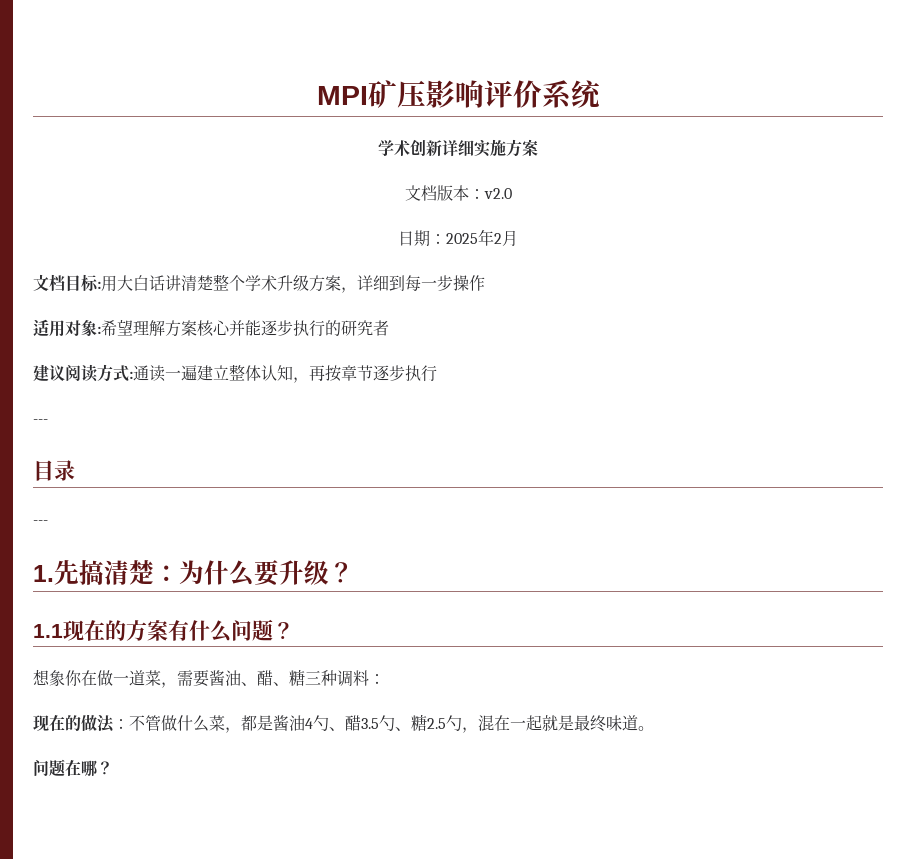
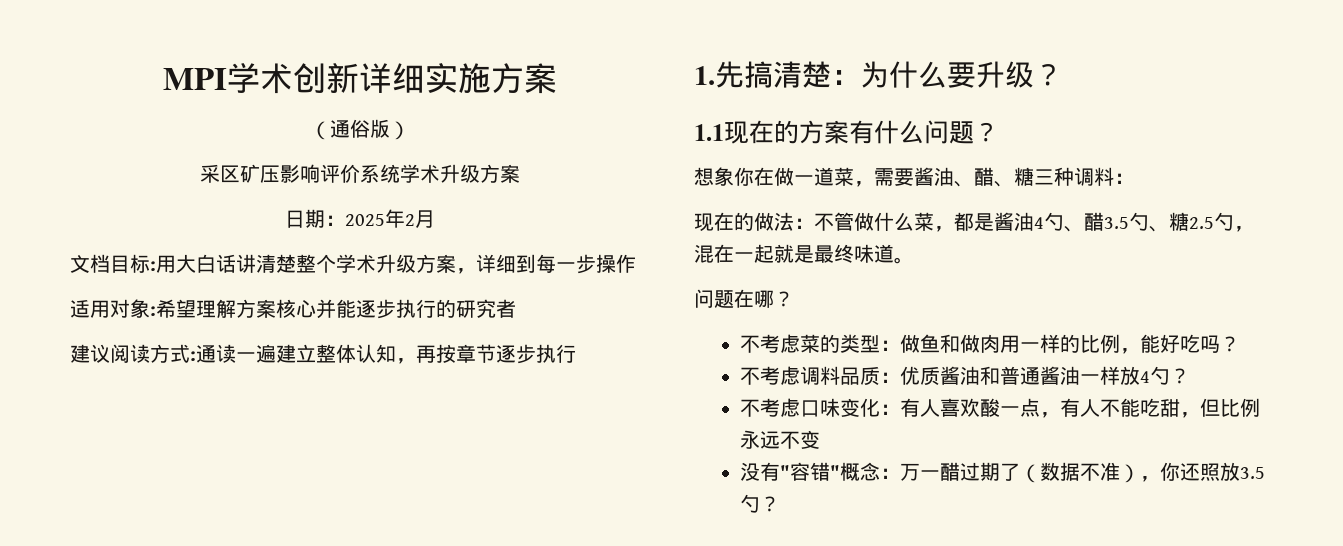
- MPI矿压影响评价系统
- 学术创新详细实施方案
+ MPI学术创新详细实施方案
- 文档版本：v2.0
+ （通俗版）
+ 采区矿压影响评价系统学术升级方案
  建议阅读方式:通读一遍建立整体认知，再按章节逐步执行
- ---
- 目录
- ---
+ 不考虑菜的类型：做鱼和做肉用一样的比例，能好吃吗？
+ 不考虑调料品质：优质酱油和普通酱油一样放4勺？
+ 不考虑口味变化：有人喜欢酸一点，有人不能吃甜，但比例永远不变
+ 没有"容错"概念：万一醋过期了（数据不准），你还照放3.5勺？

